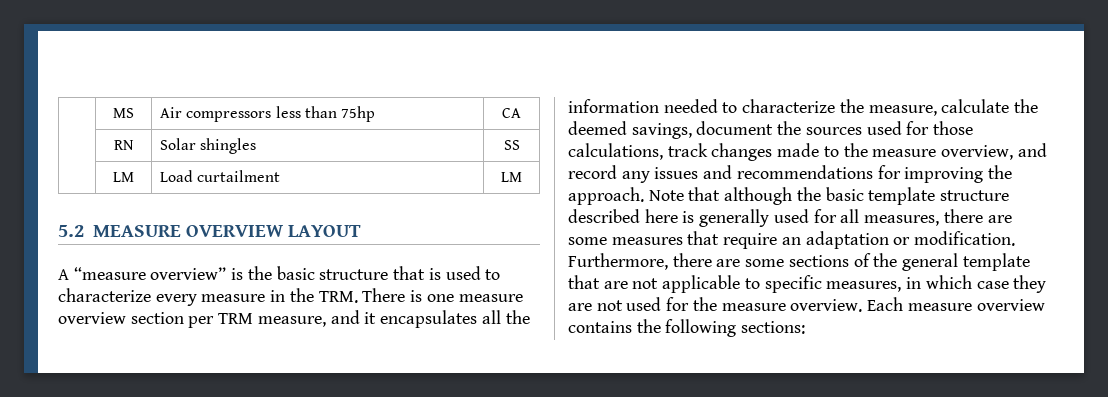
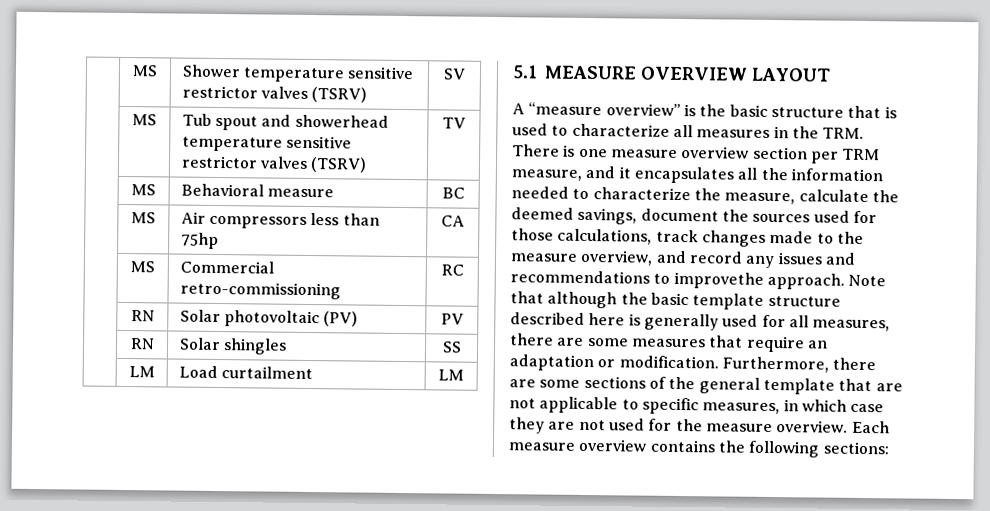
+ | MS | Shower temperature sensitive restrictor valves (TSRV) | SV
+ | MS | Tub spout and showerhead temperature sensitive restrictor valves (TSRV) | TV
+ | MS | Behavioral measure | BC
+ | MS | Commercial retro-commissioning | RC
+ | RN | Solar photovoltaic (PV) | PV
- 5.2 MEASURE OVERVIEW LAYOUT
+ 5.1 MEASURE OVERVIEW LAYOUT
- A “measure overview” is the basic structure that is used to characterize every measure in the TRM. There is one measure overview section per TRM measure, and it encapsulates all the information needed to characterize the measure, calculate the deemed savings, document the sources used for those calculations, track changes made to the measure overview, and record any issues and recommendations for improving the approach.
+ A “measure overview” is the basic structure that is used to characterize all measures in the TRM. There is one measure overview section per TRM measure, and it encapsulates all the information needed to characterize the measure, calculate the deemed savings, document the sources used for those calculations, track changes made to the measure overview, and record any issues and recommendations to improvethe approach.

